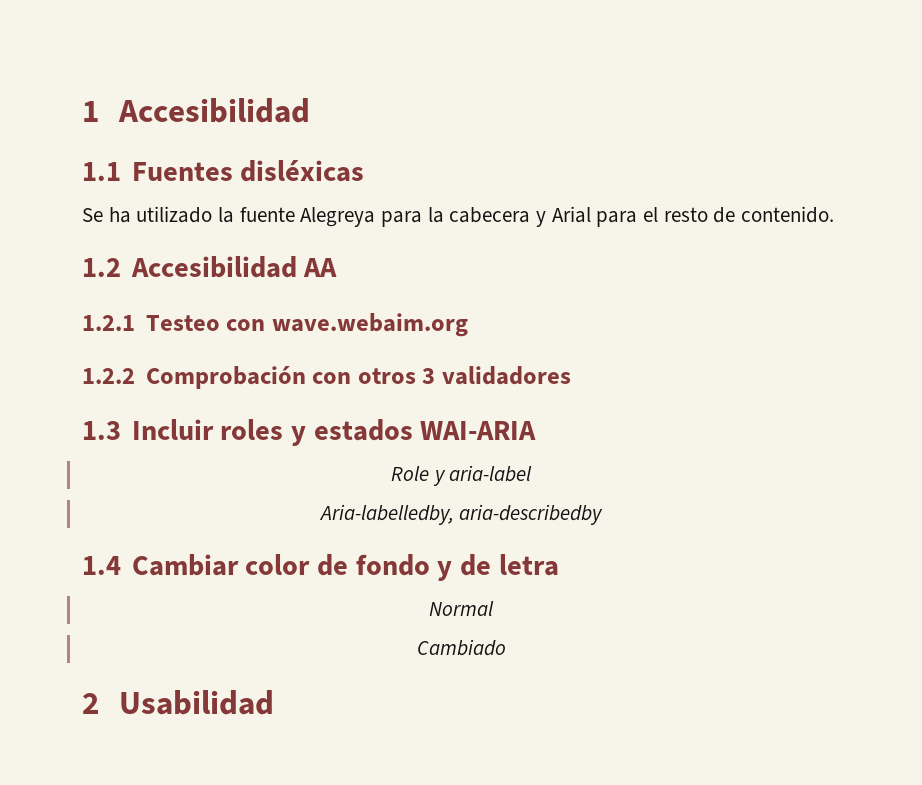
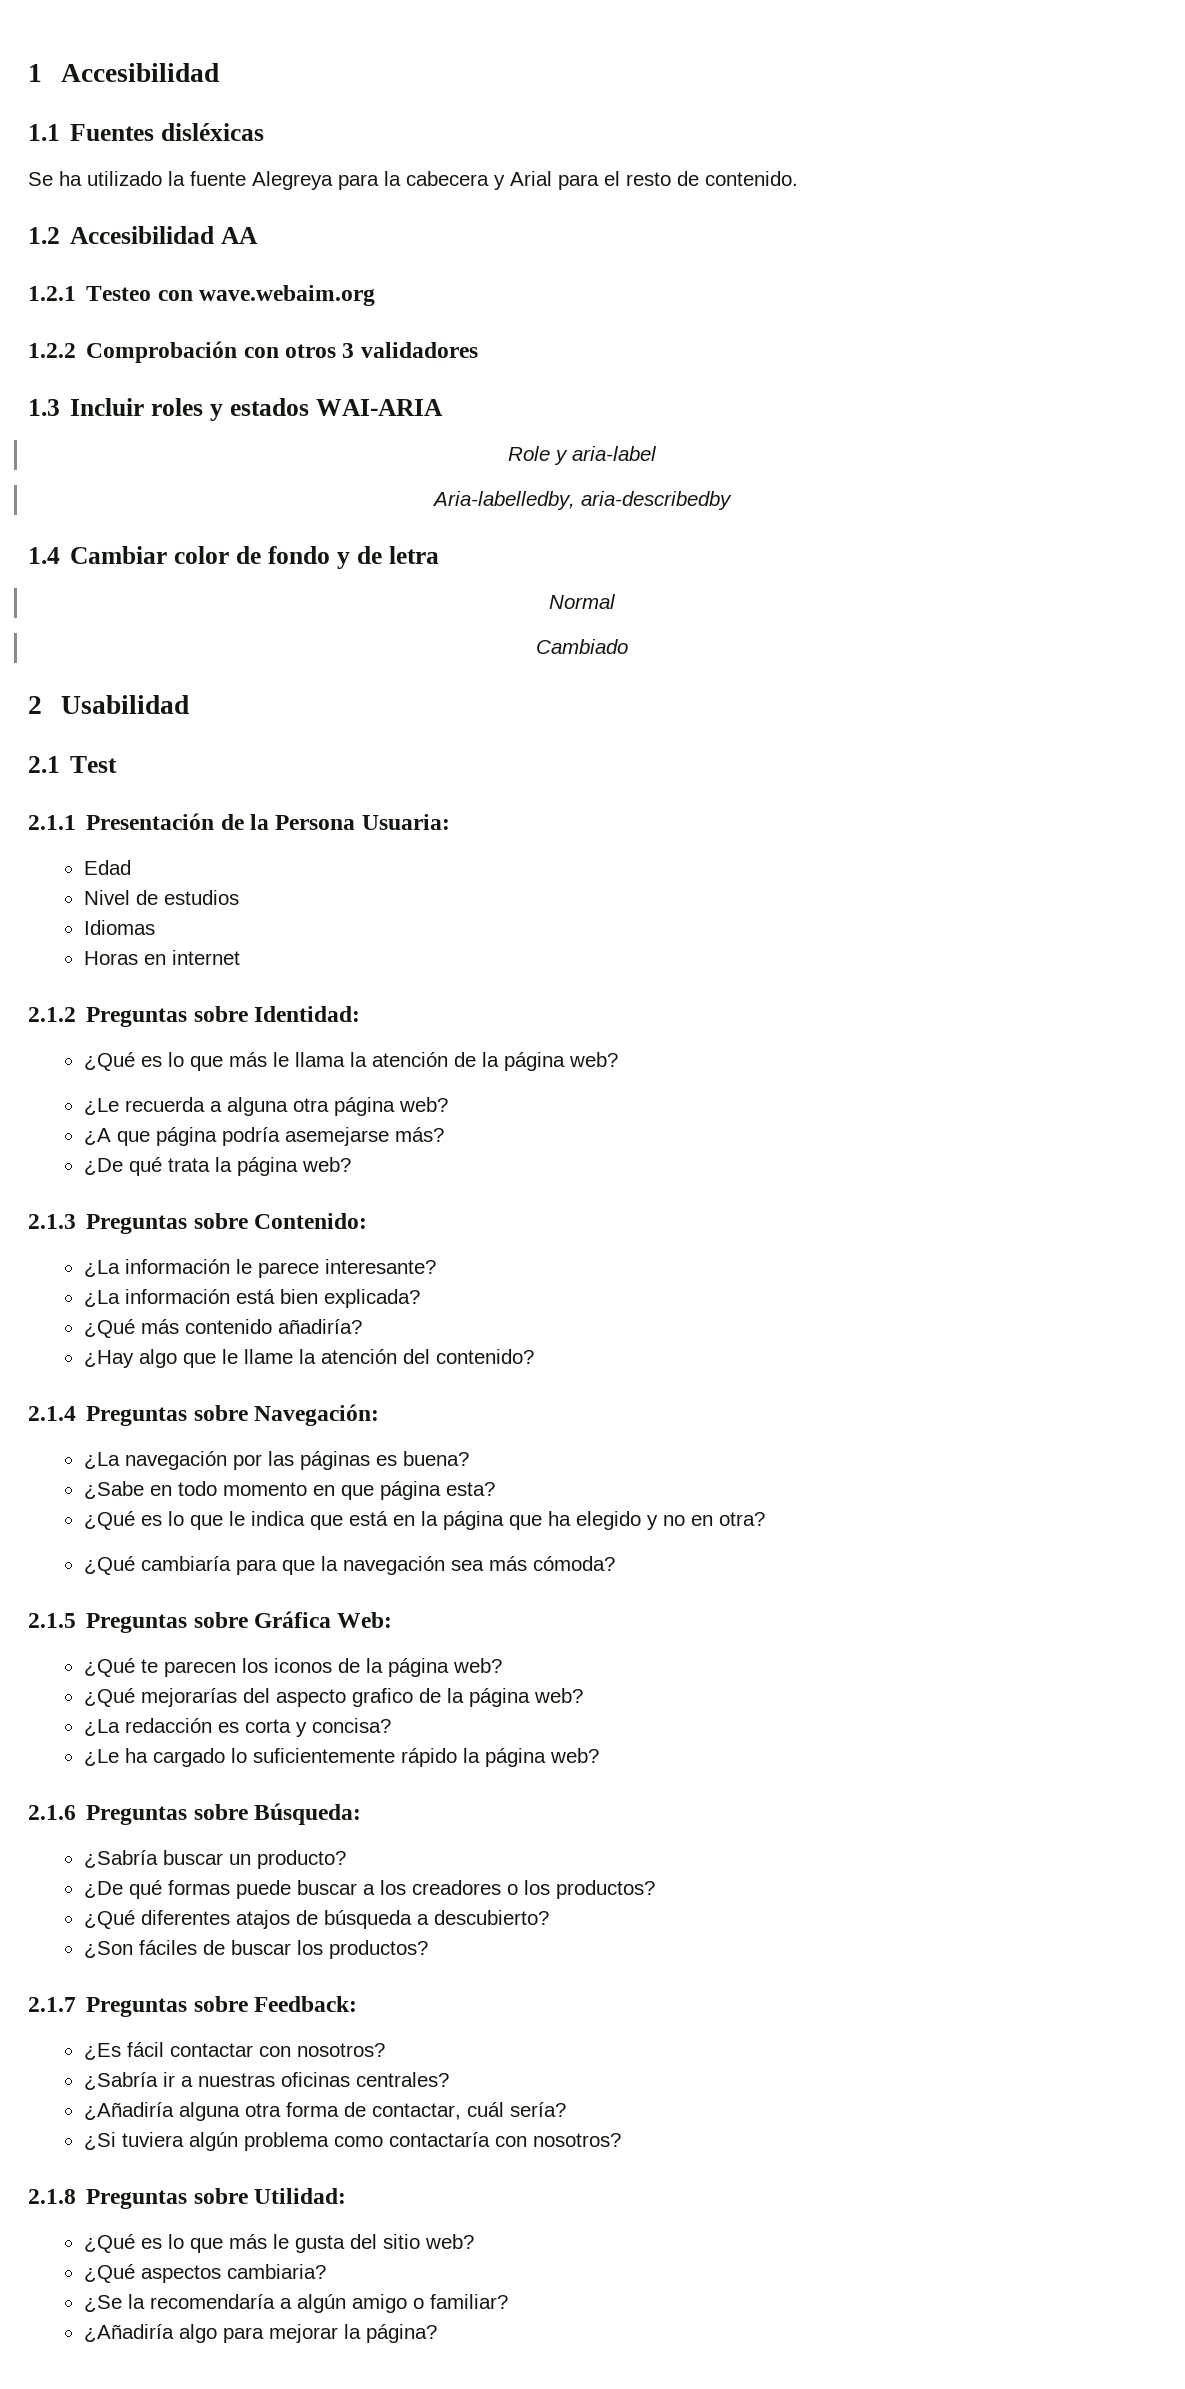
+ 2.1 Test
+ 2.1.1 Presentación de la Persona Usuaria:
+ Edad
+ Nivel de estudios
+ Idiomas
+ Horas en internet
+ 2.1.2 Preguntas sobre Identidad:
+ ¿Qué es lo que más le llama la atención de la página web?
+ ¿Le recuerda a alguna otra página web?
+ ¿A que página podría asemejarse más?
+ ¿De qué trata la página web?
+ 2.1.3 Preguntas sobre Contenido:
+ ¿La información le parece interesante?
+ ¿La información está bien explicada?
+ ¿Qué más contenido añadiría?
+ ¿Hay algo que le llame la atención del contenido?
+ 2.1.4 Preguntas sobre Navegación:
+ ¿La navegación por las páginas es buena?
+ ¿Sabe en todo momento en que página esta?
+ ¿Qué es lo que le indica que está en la página que ha elegido y no en otra?
+ ¿Qué cambiaría para que la navegación sea más cómoda?
+ 2.1.5 Preguntas sobre Gráfica Web:
+ ¿Qué te parecen los iconos de la página web?
+ ¿Qué mejorarías del aspecto grafico de la página web?
+ ¿La redacción es corta y concisa?
+ ¿Le ha cargado lo suficientemente rápido la página web?
+ 2.1.6 Preguntas sobre Búsqueda:
+ ¿Sabría buscar un producto?
+ ¿De qué formas puede buscar a los creadores o los productos?
+ ¿Qué diferentes atajos de búsqueda a descubierto?
+ ¿Son fáciles de buscar los productos?
+ 2.1.7 Preguntas sobre Feedback:
+ ¿Es fácil contactar con nosotros?
+ ¿Sabría ir a nuestras oficinas centrales?
+ ¿Añadiría alguna otra forma de contactar, cuál sería?
+ ¿Si tuviera algún problema como contactaría con nosotros?
+ 2.1.8 Preguntas sobre Utilidad:
+ ¿Qué es lo que más le gusta del sitio web?
+ ¿Qué aspectos cambiaria?
+ ¿Se la recomendaría a algún amigo o familiar?
+ ¿Añadiría algo para mejorar la página?

